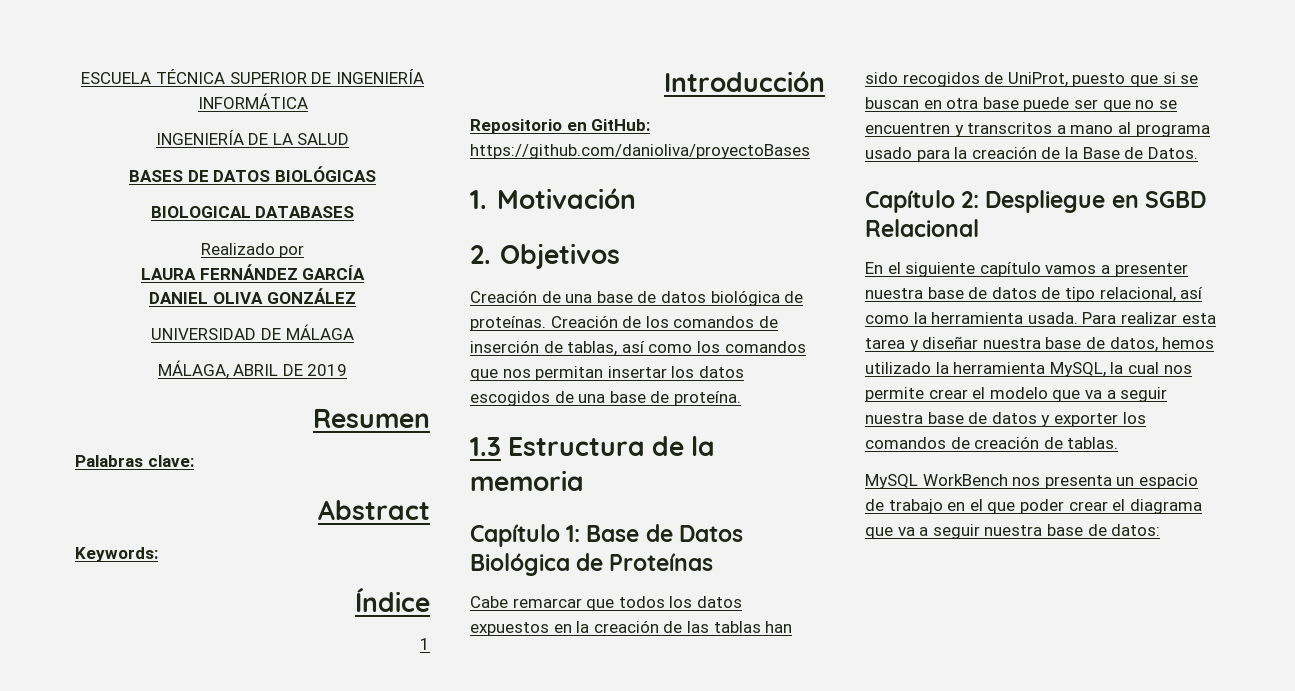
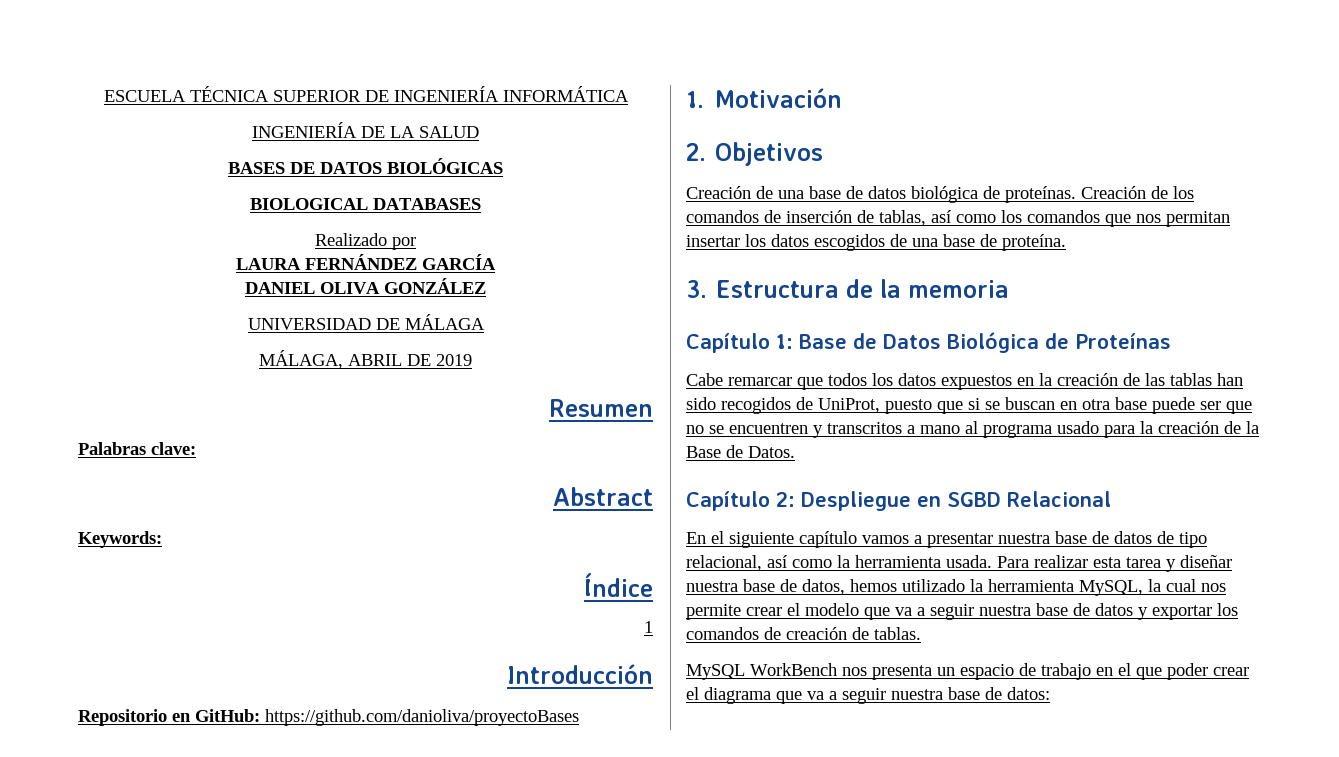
- 1.3 Estructura de la memoria
+ 3. Estructura de la memoria
- En el siguiente capítulo vamos a presenter nuestra base de datos de tipo relacional, así como la herramienta usada.
+ En el siguiente capítulo vamos a presentar nuestra base de datos de tipo relacional, así como la herramienta usada.
- Para realizar esta tarea y diseñar nuestra base de datos, hemos utilizado la herramienta MySQL, la cual nos permite crear el modelo que va a seguir nuestra base de datos y exporter los comandos de creación de tablas.
+ Para realizar esta tarea y diseñar nuestra base de datos, hemos utilizado la herramienta MySQL, la cual nos permite crear el modelo que va a seguir nuestra base de datos y exportar los comandos de creación de tablas.

